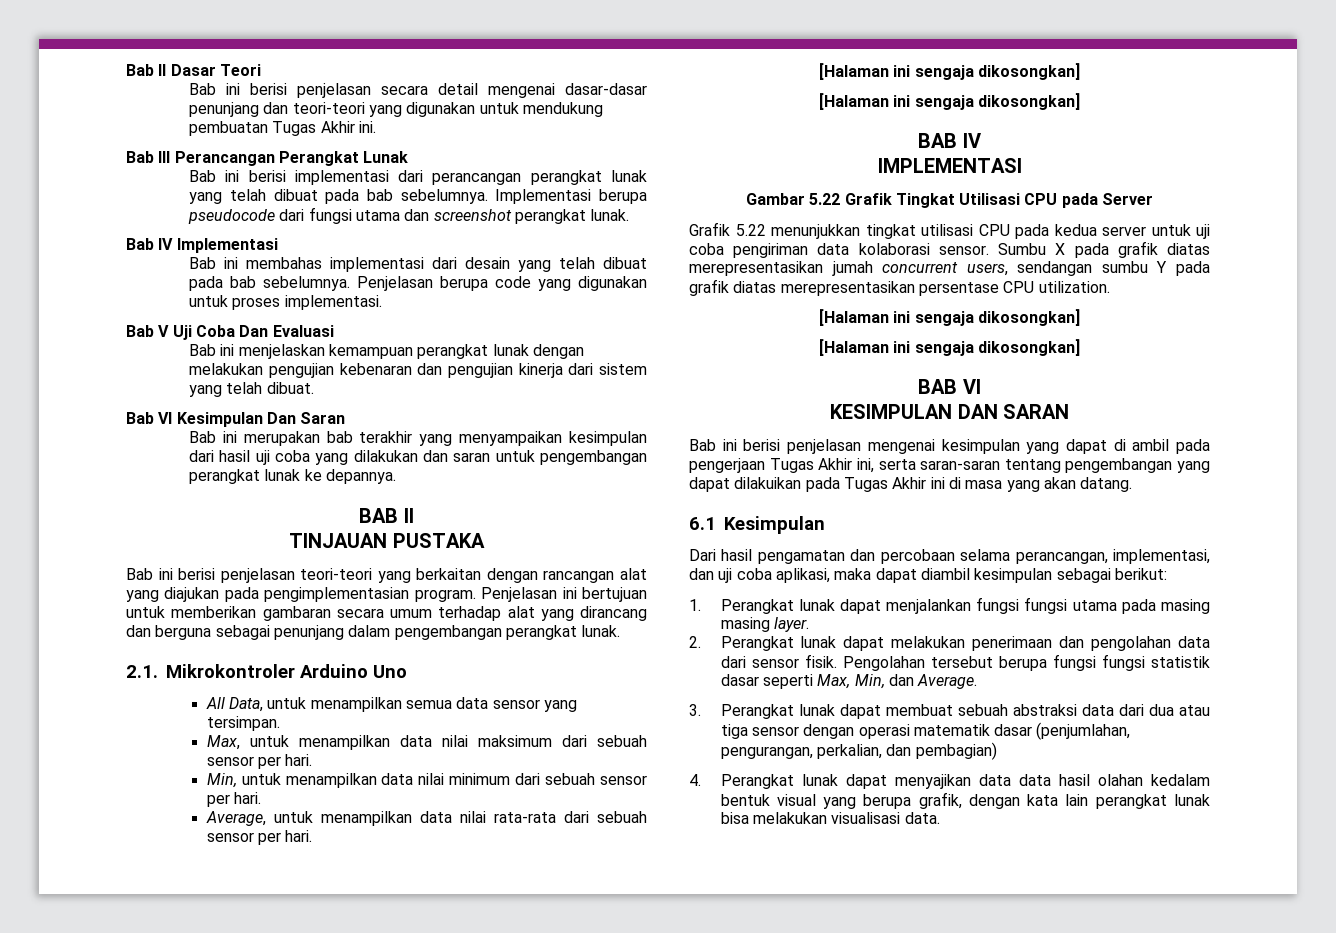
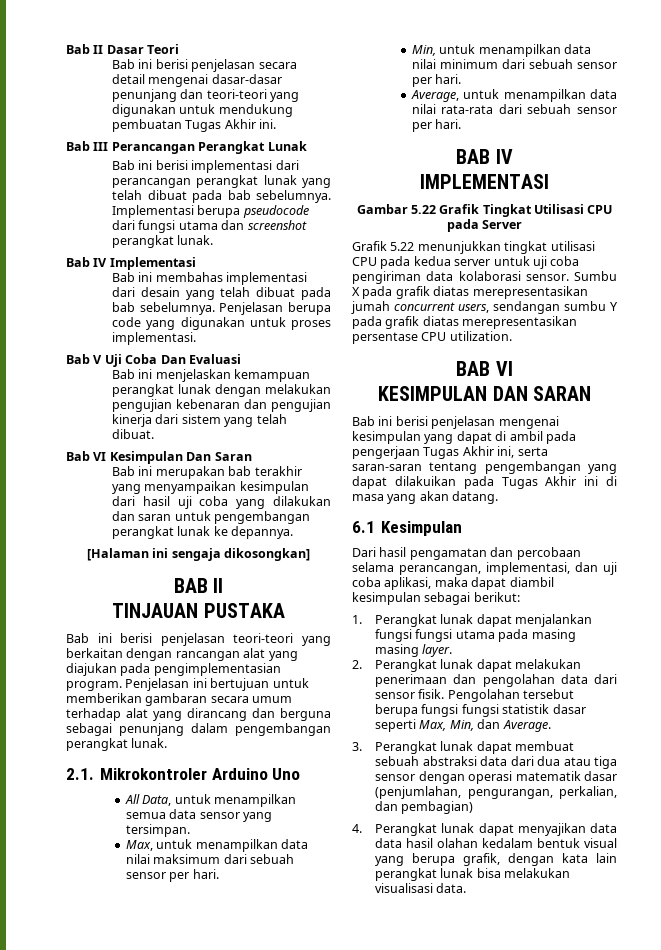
+ [Halaman ini sengaja dikosongkan]
  Average, untuk menampilkan data nilai rata-rata dari sebuah sensor per hari.
- [Halaman ini sengaja dikosongkan]
- [Halaman ini sengaja dikosongkan]
  Sumbu X pada grafik diatas merepresentasikan jumah concurrent users, sendangan sumbu Y pada grafik diatas merepresentasikan persentase CPU utilization.
- [Halaman ini sengaja dikosongkan]
- [Halaman ini sengaja dikosongkan]

